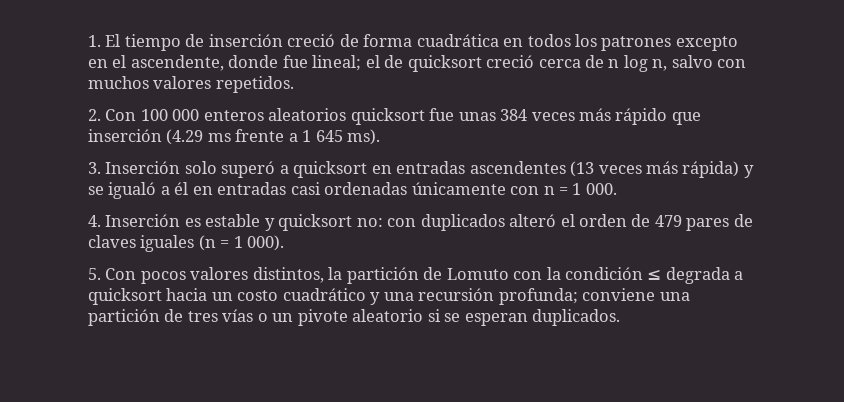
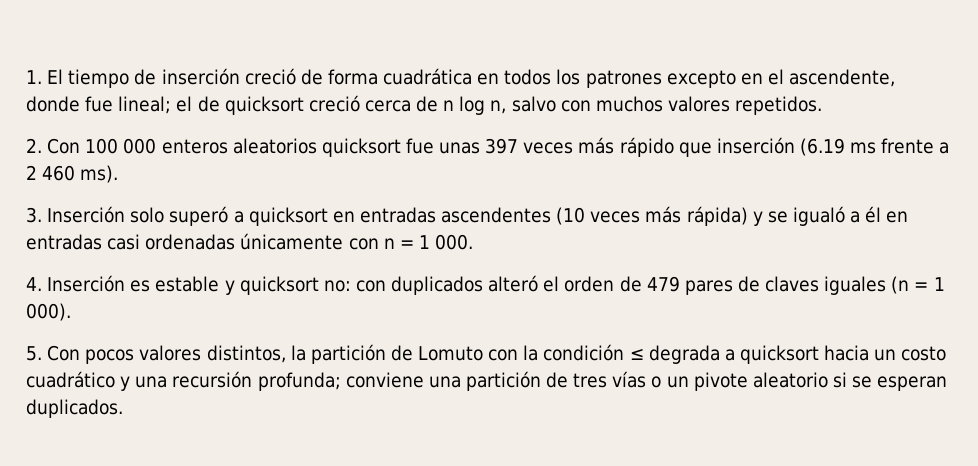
- 2. Con 100 000 enteros aleatorios quicksort fue unas 384 veces más rápido que inserción (4.29 ms frente a 1 645 ms).
+ 2. Con 100 000 enteros aleatorios quicksort fue unas 397 veces más rápido que inserción (6.19 ms frente a 2 460 ms).
- 3. Inserción solo superó a quicksort en entradas ascendentes (13 veces más rápida) y se igualó a él en entradas casi ordenadas únicamente con n = 1 000.
+ 3. Inserción solo superó a quicksort en entradas ascendentes (10 veces más rápida) y se igualó a él en entradas casi ordenadas únicamente con n = 1 000.

